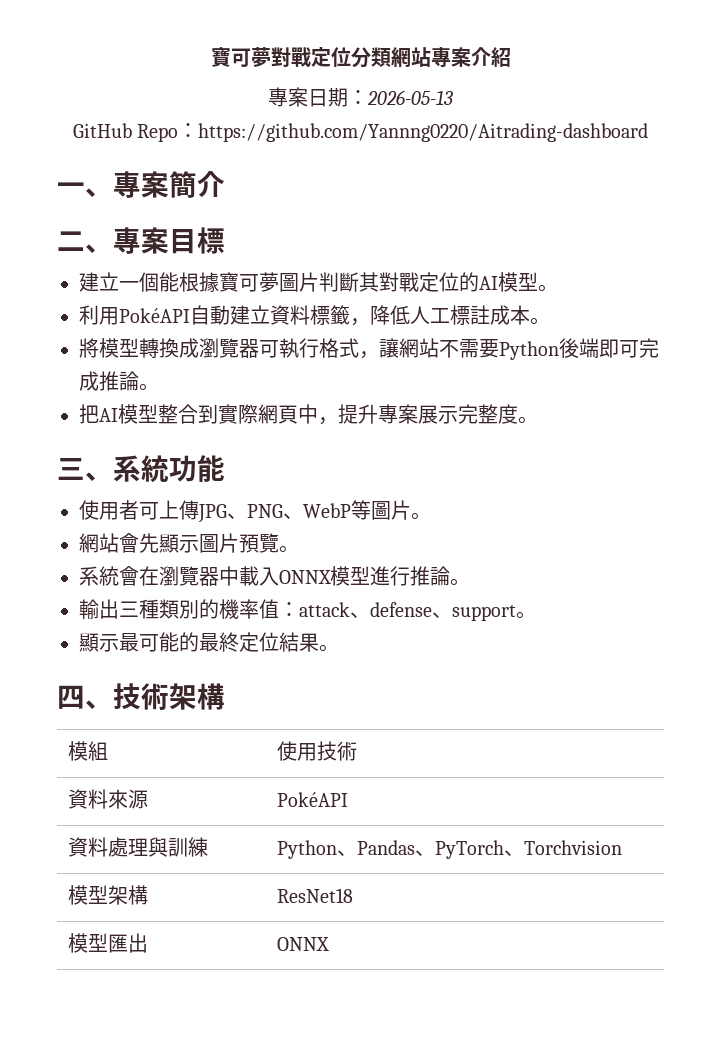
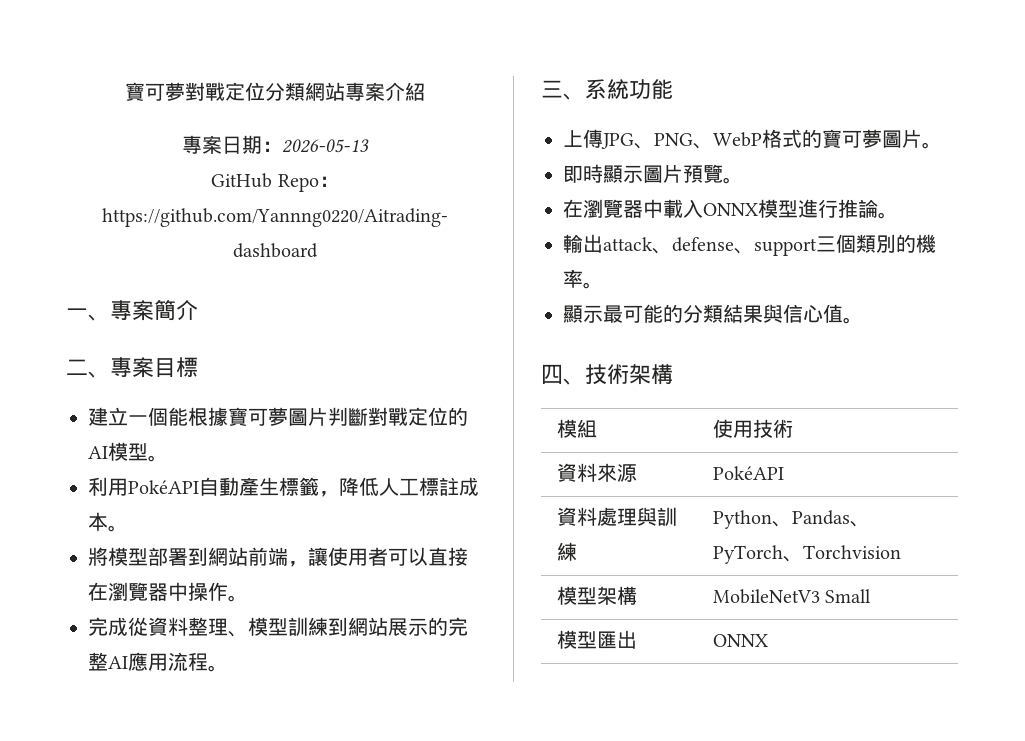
- 建立一個能根據寶可夢圖片判斷其對戰定位的AI模型。
+ 建立一個能根據寶可夢圖片判斷對戰定位的AI模型。
- 利用PokéAPI自動建立資料標籤，降低人工標註成本。
+ 利用PokéAPI自動產生標籤，降低人工標註成本。
- 將模型轉換成瀏覽器可執行格式，讓網站不需要Python後端即可完成推論。
- 把AI模型整合到實際網頁中，提升專案展示完整度。
+ 將模型部署到網站前端，讓使用者可以直接在瀏覽器中操作。
+ 完成從資料整理、模型訓練到網站展示的完整AI應用流程。
- 使用者可上傳JPG、PNG、WebP等圖片。
+ 上傳JPG、PNG、WebP格式的寶可夢圖片。
- 網站會先顯示圖片預覽。
+ 即時顯示圖片預覽。
- 系統會在瀏覽器中載入ONNX模型進行推論。
+ 在瀏覽器中載入ONNX模型進行推論。
- 輸出三種類別的機率值：attack、defense、support。
+ 輸出attack、defense、support三個類別的機率。
- 顯示最可能的最終定位結果。
+ 顯示最可能的分類結果與信心值。
- 模型架構 | ResNet18
+ 模型架構 | MobileNetV3 Small

